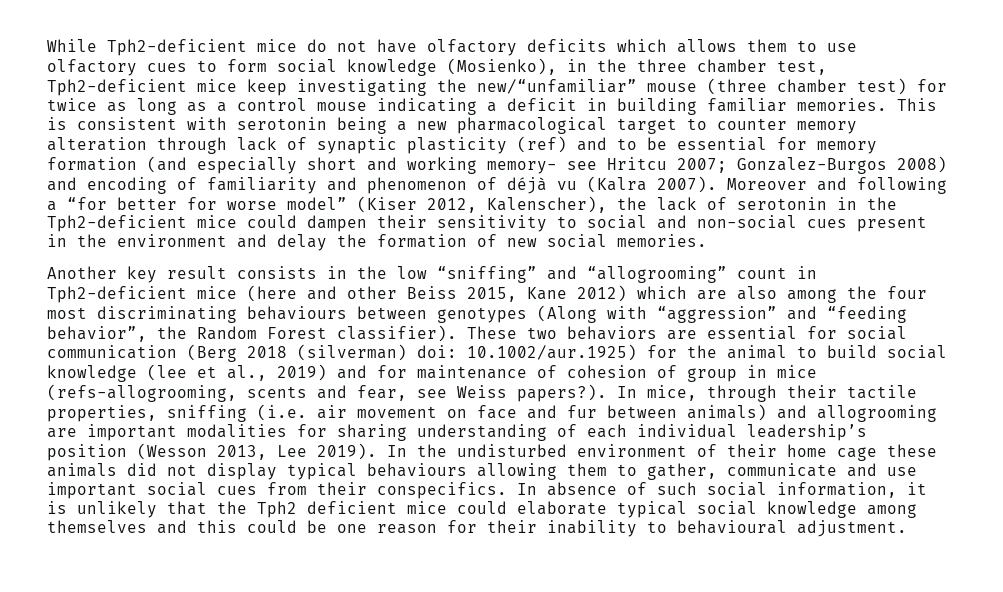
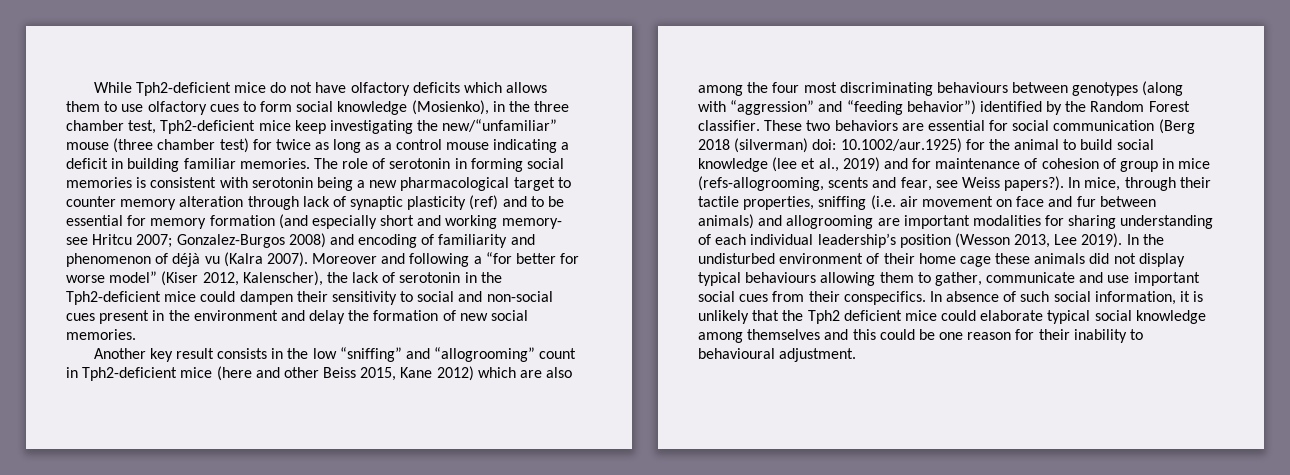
- This is consistent with serotonin being a new pharmacological target to counter memory alteration through lack of synaptic plasticity (ref) and to be essential for memory formation (and especially short and working memory- see Hritcu 2007; Gonzalez-Burgos 2008) and encoding of familiarity and phenomenon of déjà vu (Kalra 2007).
+ The role of serotonin in forming social memories is consistent with serotonin being a new pharmacological target to counter memory alteration through lack of synaptic plasticity (ref) and to be essential for memory formation (and especially short and working memory- see Hritcu 2007; Gonzalez-Burgos 2008) and encoding of familiarity and phenomenon of déjà vu (Kalra 2007).
- Another key result consists in the low “sniffing” and “allogrooming” count in Tph2-deficient mice (here and other Beiss 2015, Kane 2012) which are also among the four most discriminating behaviours between genotypes (Along with “aggression” and “feeding behavior”, the Random Forest classifier).
+ Another key result consists in the low “sniffing” and “allogrooming” count in Tph2-deficient mice (here and other Beiss 2015, Kane 2012) which are also among the four most discriminating behaviours between genotypes (along with “aggression” and “feeding behavior”) identified by the Random Forest classifier.

